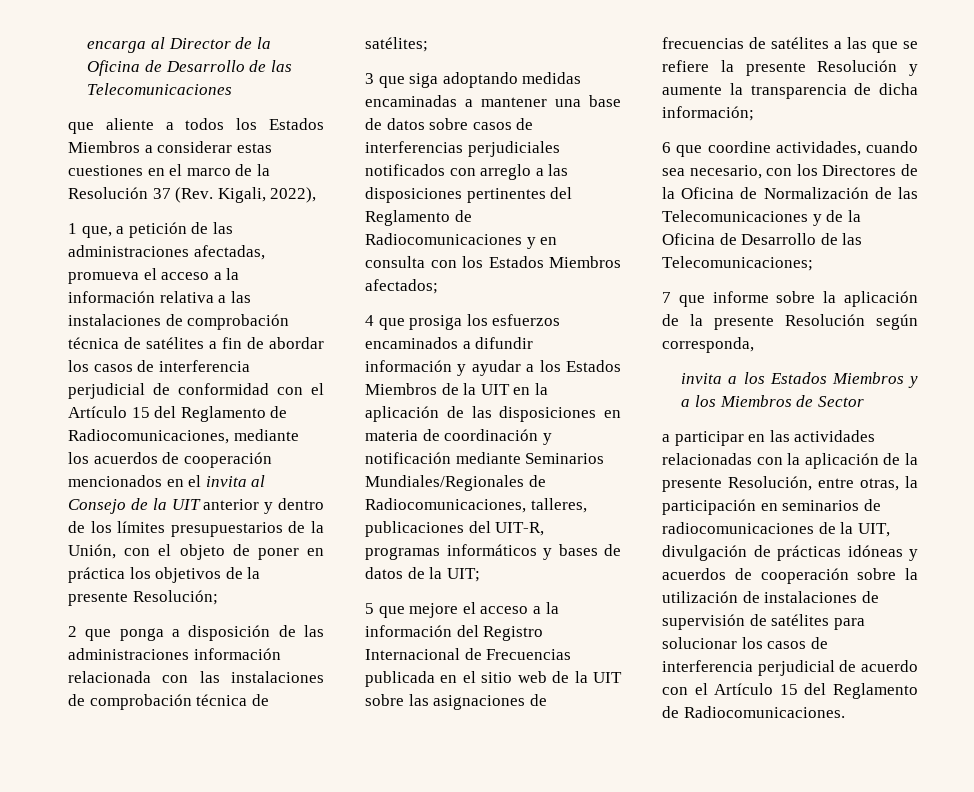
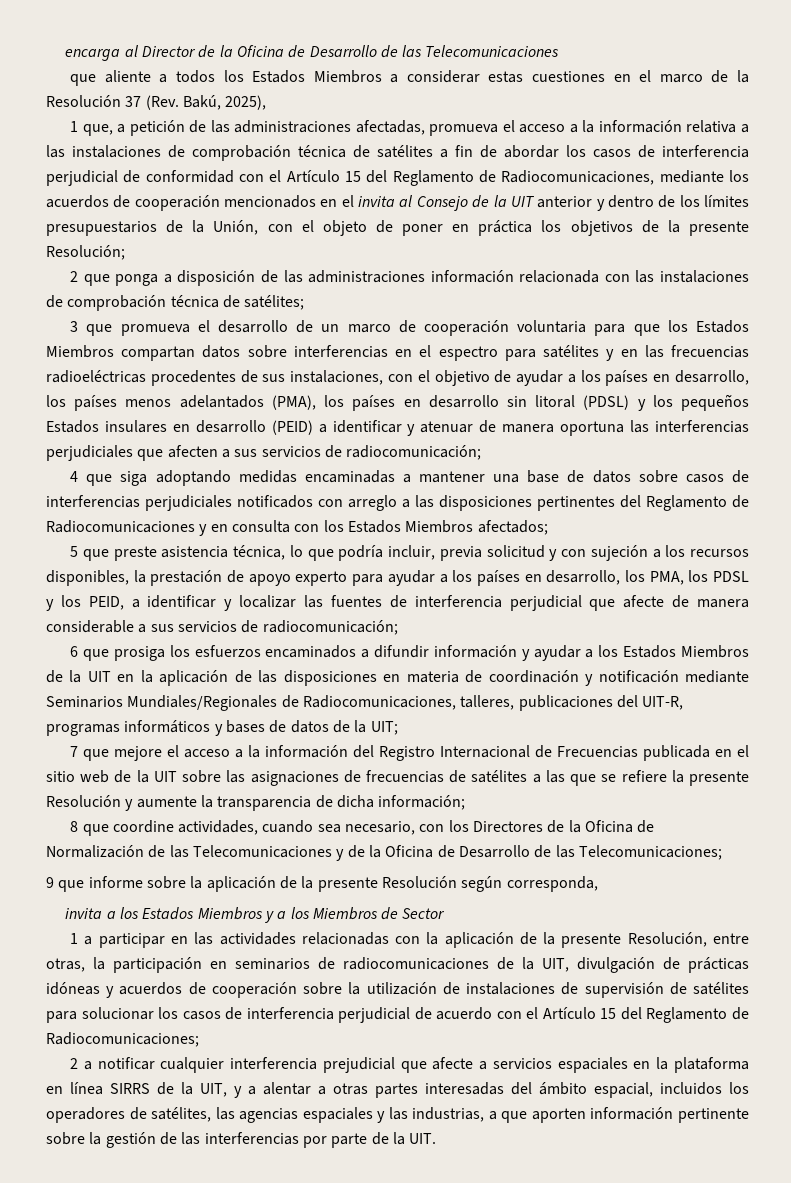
- que aliente a todos los Estados Miembros a considerar estas cuestiones en el marco de la Resolución 37 (Rev. Kigali, 2022),
+ que aliente a todos los Estados Miembros a considerar estas cuestiones en el marco de la Resolución 37 (Rev. Bakú, 2025),
- 3 que siga adoptando medidas encaminadas a mantener una base de datos sobre casos de interferencias perjudiciales notificados con arreglo a las disposiciones pertinentes del Reglamento de Radiocomunicaciones y en consulta con los Estados Miembros afectados;
+ 3 que promueva el desarrollo de un marco de cooperación voluntaria para que los Estados Miembros compartan datos sobre interferencias en el espectro para satélites y en las frecuencias radioeléctricas procedentes de sus instalaciones, con el objetivo de ayudar a los países en desarrollo, los países menos adelantados (PMA), los países en desarrollo sin litoral (PDSL) y los pequeños Estados insulares en desarrollo (PEID) a identificar y atenuar de manera oportuna las interferencias perjudiciales que afecten a sus servicios de radiocomunicación;
+ 4 que siga adoptando medidas encaminadas a mantener una base de datos sobre casos de interferencias perjudiciales notificados con arreglo a las disposiciones pertinentes del Reglamento de Radiocomunicaciones y en consulta con los Estados Miembros afectados;
- 4 que prosiga los esfuerzos encaminados a difundir información y ayudar a los Estados Miembros de la UIT en la aplicación de las disposiciones en materia de coordinación y notificación mediante Seminarios Mundiales/Regionales de Radiocomunicaciones, talleres, publicaciones del UIT-R, programas informáticos y bases de datos de la UIT;
+ 5 que preste asistencia técnica, lo que podría incluir, previa solicitud y con sujeción a los recursos disponibles, la prestación de apoyo experto para ayudar a los países en desarrollo, los PMA, los PDSL y los PEID, a identificar y localizar las fuentes de interferencia perjudicial que afecte de manera considerable a sus servicios de radiocomunicación;
+ 6 que prosiga los esfuerzos encaminados a difundir información y ayudar a los Estados Miembros de la UIT en la aplicación de las disposiciones en materia de coordinación y notificación mediante Seminarios Mundiales/Regionales de Radiocomunicaciones, talleres, publicaciones del UIT-R, programas informáticos y bases de datos de la UIT;
- 5 que mejore el acceso a la información del Registro Internacional de Frecuencias publicada en el sitio web de la UIT sobre las asignaciones de frecuencias de satélites a las que se refiere la presente Resolución y aumente la transparencia de dicha información;
+ 7 que mejore el acceso a la información del Registro Internacional de Frecuencias publicada en el sitio web de la UIT sobre las asignaciones de frecuencias de satélites a las que se refiere la presente Resolución y aumente la transparencia de dicha información;
- 6 que coordine actividades, cuando sea necesario, con los Directores de la Oficina de Normalización de las Telecomunicaciones y de la Oficina de Desarrollo de las Telecomunicaciones;
+ 8 que coordine actividades, cuando sea necesario, con los Directores de la Oficina de Normalización de las Telecomunicaciones y de la Oficina de Desarrollo de las Telecomunicaciones;
- 7 que informe sobre la aplicación de la presente Resolución según corresponda,
+ 9 que informe sobre la aplicación de la presente Resolución según corresponda,
- a participar en las actividades relacionadas con la aplicación de la presente Resolución, entre otras, la participación en seminarios de radiocomunicaciones de la UIT, divulgación de prácticas idóneas y acuerdos de cooperación sobre la utilización de instalaciones de supervisión de satélites para solucionar los casos de interferencia perjudicial de acuerdo con el Artículo 15 del Reglamento de Radiocomunicaciones.
+ 1 a participar en las actividades relacionadas con la aplicación de la presente Resolución, entre otras, la participación en seminarios de radiocomunicaciones de la UIT, divulgación de prácticas idóneas y acuerdos de cooperación sobre la utilización de instalaciones de supervisión de satélites para solucionar los casos de interferencia perjudicial de acuerdo con el Artículo 15 del Reglamento de Radiocomunicaciones;
+ 2 a notificar cualquier interferencia prejudicial que afecte a servicios espaciales en la plataforma en línea SIRRS de la UIT, y a alentar a otras partes interesadas del ámbito espacial, incluidos los operadores de satélites, las agencias espaciales y las industrias, a que aporten información pertinente sobre la gestión de las interferencias por parte de la UIT.

